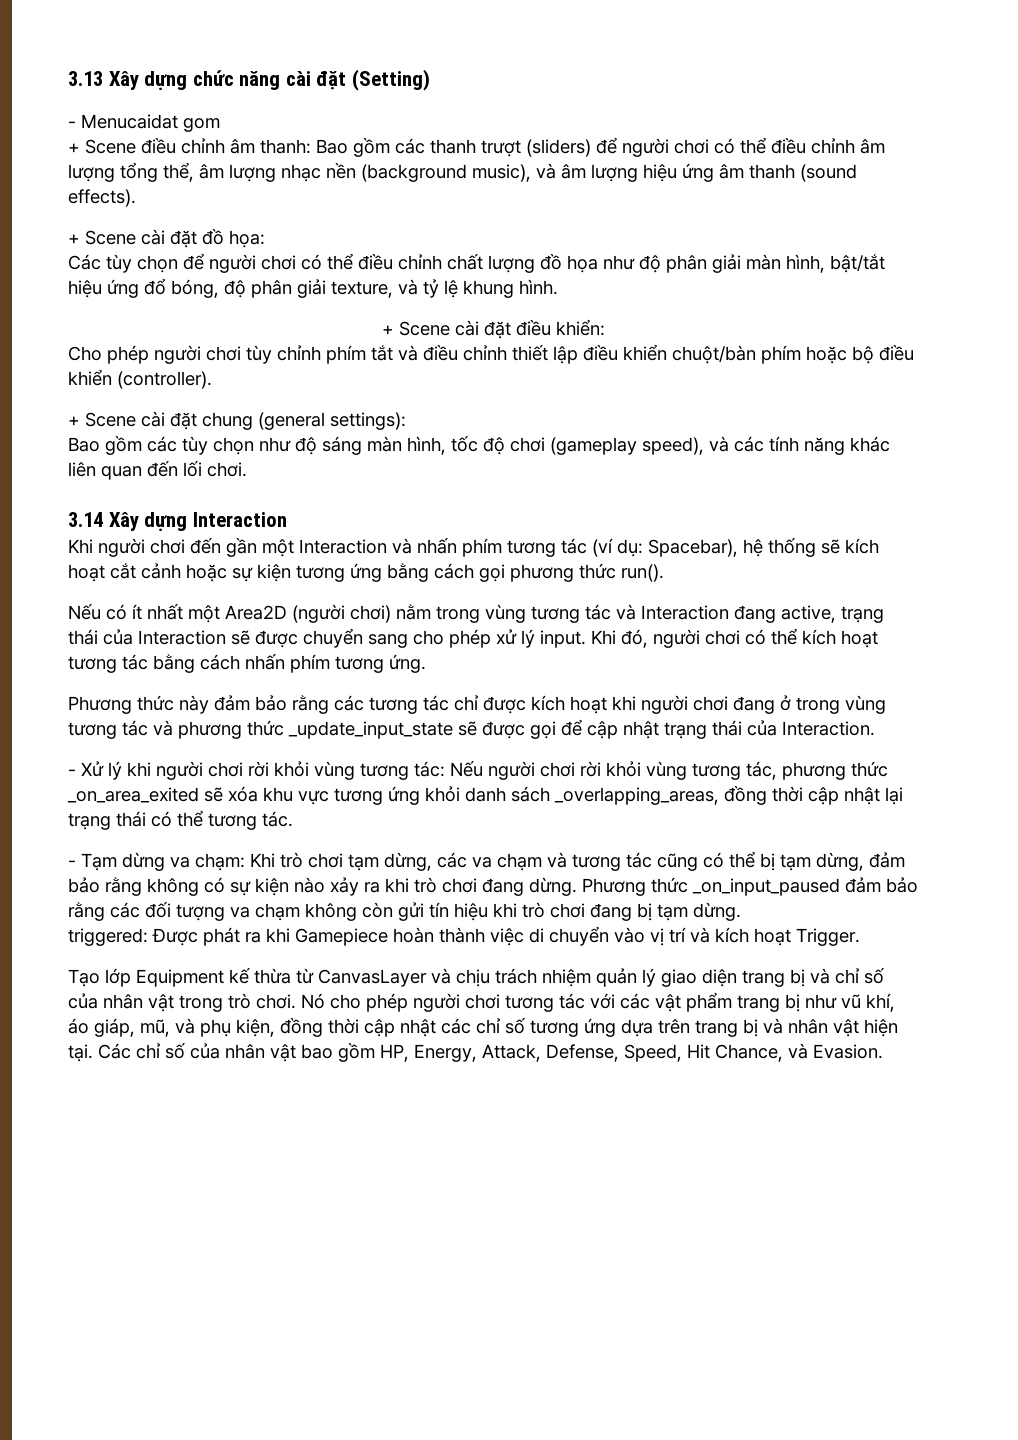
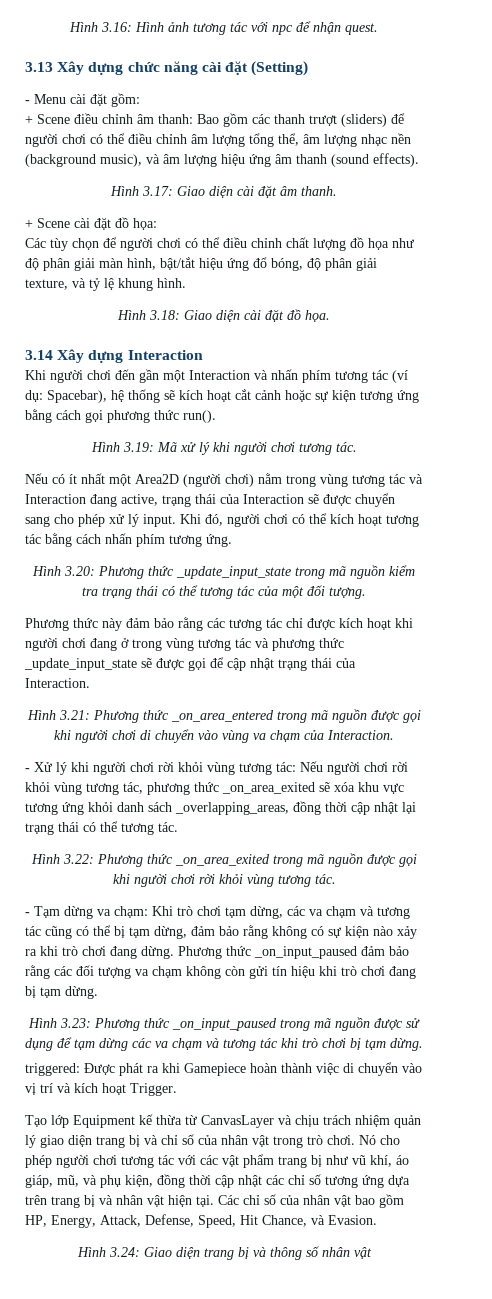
+ Hình 3.16: Hình ảnh tương tác với npc để nhận quest.
- - Menucaidat gom
+ - Menu cài đặt gồm:
+ Hình 3.17: Giao diện cài đặt âm thanh.
- + Scene cài đặt điều khiển:
- Cho phép người chơi tùy chỉnh phím tắt và điều chỉnh thiết lập điều khiển chuột/bàn phím hoặc bộ điều khiển (controller).
- + Scene cài đặt chung (general settings):
- Bao gồm các tùy chọn như độ sáng màn hình, tốc độ chơi (gameplay speed), và các tính năng khác liên quan đến lối chơi.
+ Hình 3.18: Giao diện cài đặt đồ họa.
+ Hình 3.19: Mã xử lý khi người chơi tương tác.
+ Hình 3.20: Phương thức _update_input_state trong mã nguồn kiểm tra trạng thái có thể tương tác của một đối tượng.
+ Hình 3.21: Phương thức _on_area_entered trong mã nguồn được gọi khi người chơi di chuyển vào vùng va chạm của Interaction.
+ Hình 3.22: Phương thức _on_area_exited trong mã nguồn được gọi khi người chơi rời khỏi vùng tương tác.
+ Hình 3.23: Phương thức _on_input_paused trong mã nguồn được sử dụng để tạm dừng các va chạm và tương tác khi trò chơi bị tạm dừng.
+ Hình 3.24: Giao diện trang bị và thông số nhân vật

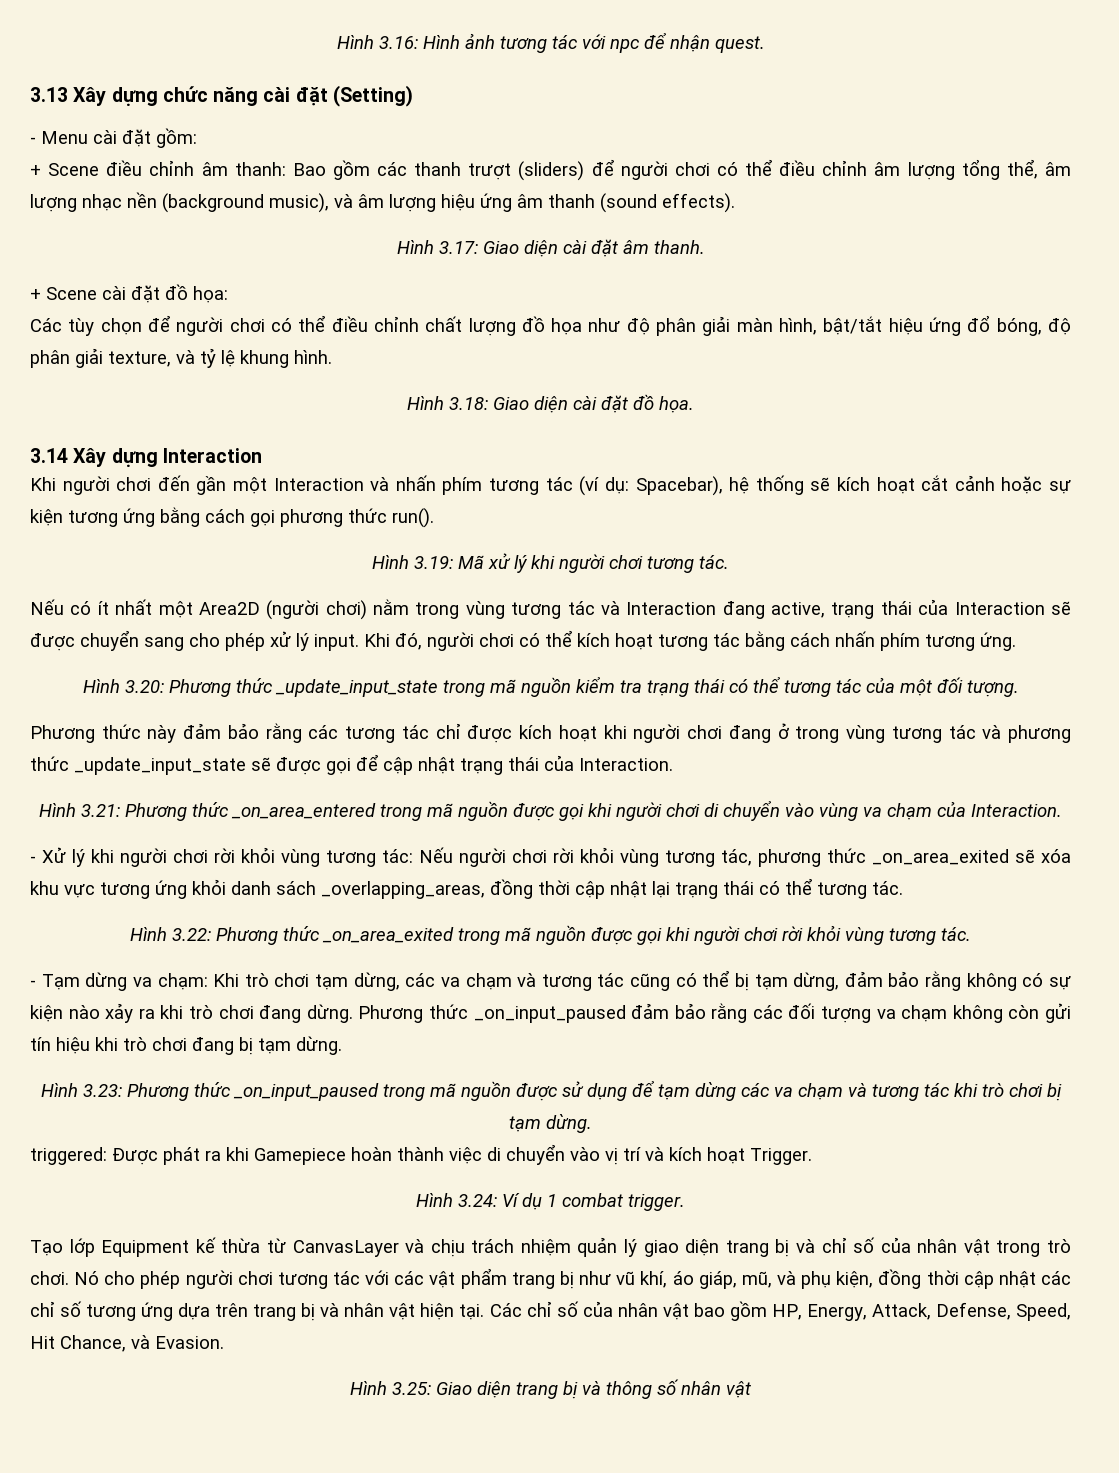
+ Hình 3.24: Ví dụ 1 combat trigger.
- Hình 3.24: Giao diện trang bị và thông số nhân vật
+ Hình 3.25: Giao diện trang bị và thông số nhân vật

